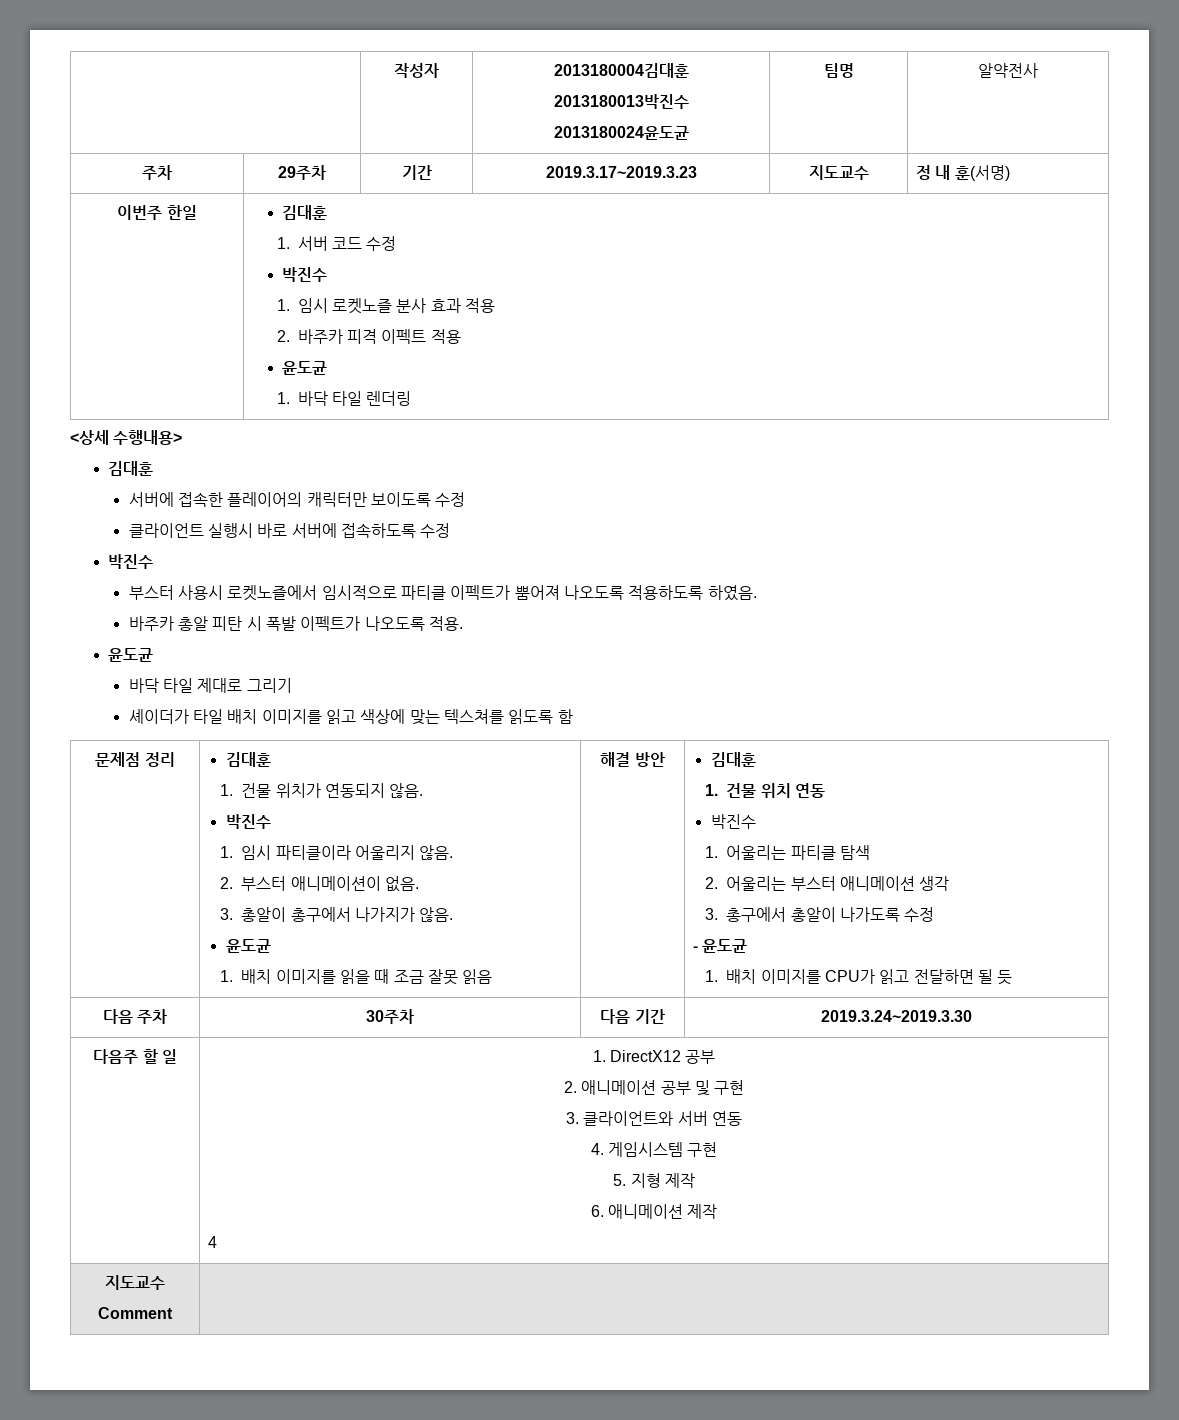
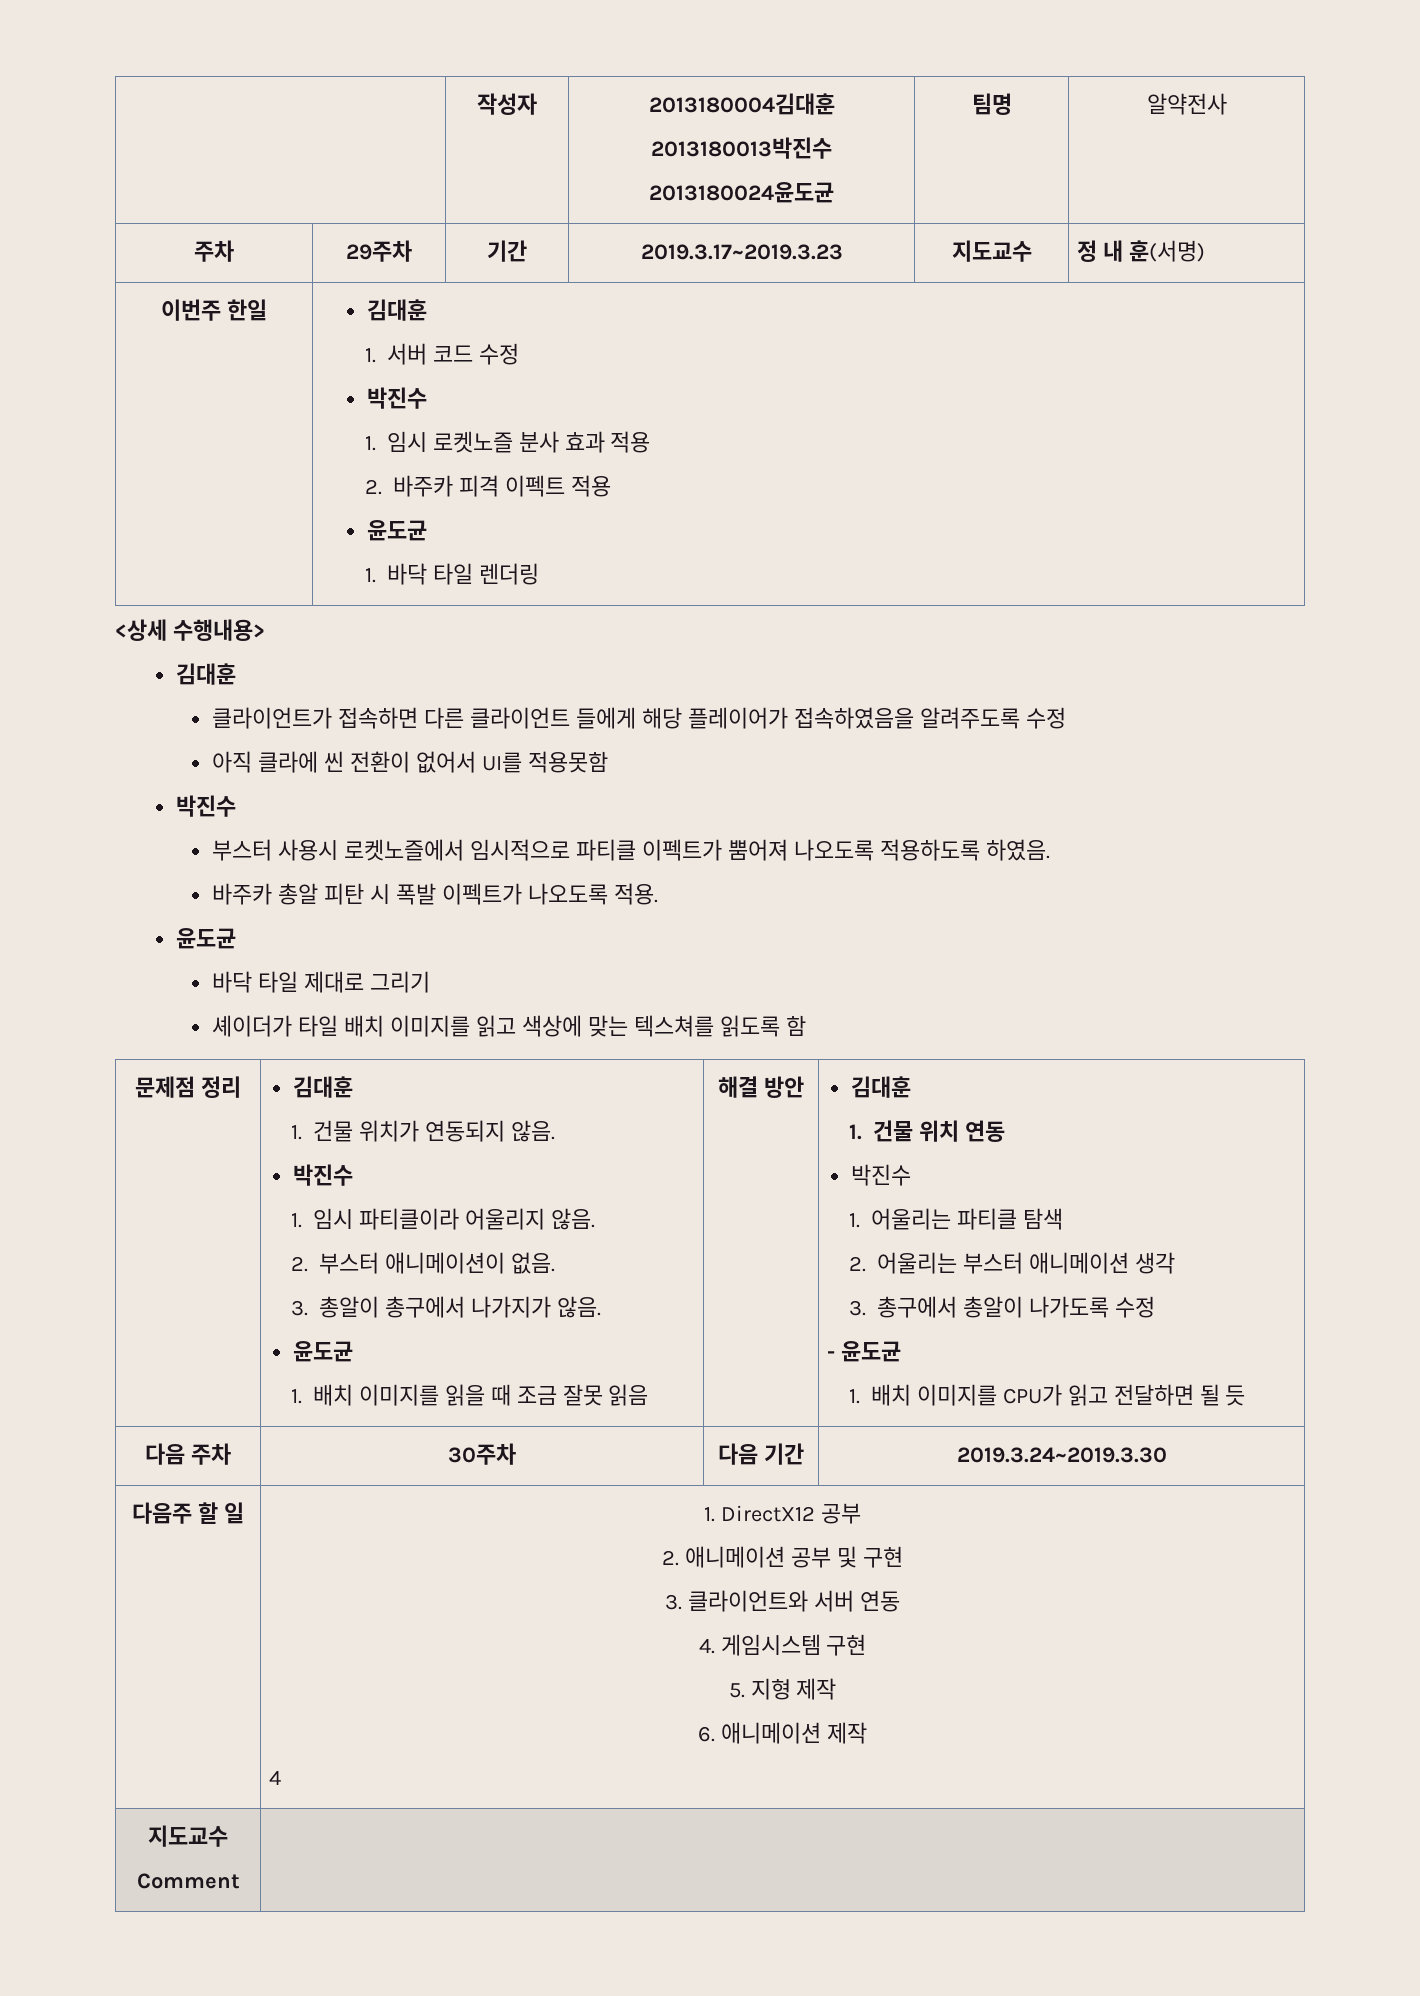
- 서버에 접속한 플레이어의 캐릭터만 보이도록 수정
- 클라이언트 실행시 바로 서버에 접속하도록 수정
+ 클라이언트가 접속하면 다른 클라이언트 들에게 해당 플레이어가 접속하였음을 알려주도록 수정
+ 아직 클라에 씬 전환이 없어서 UI를 적용못함

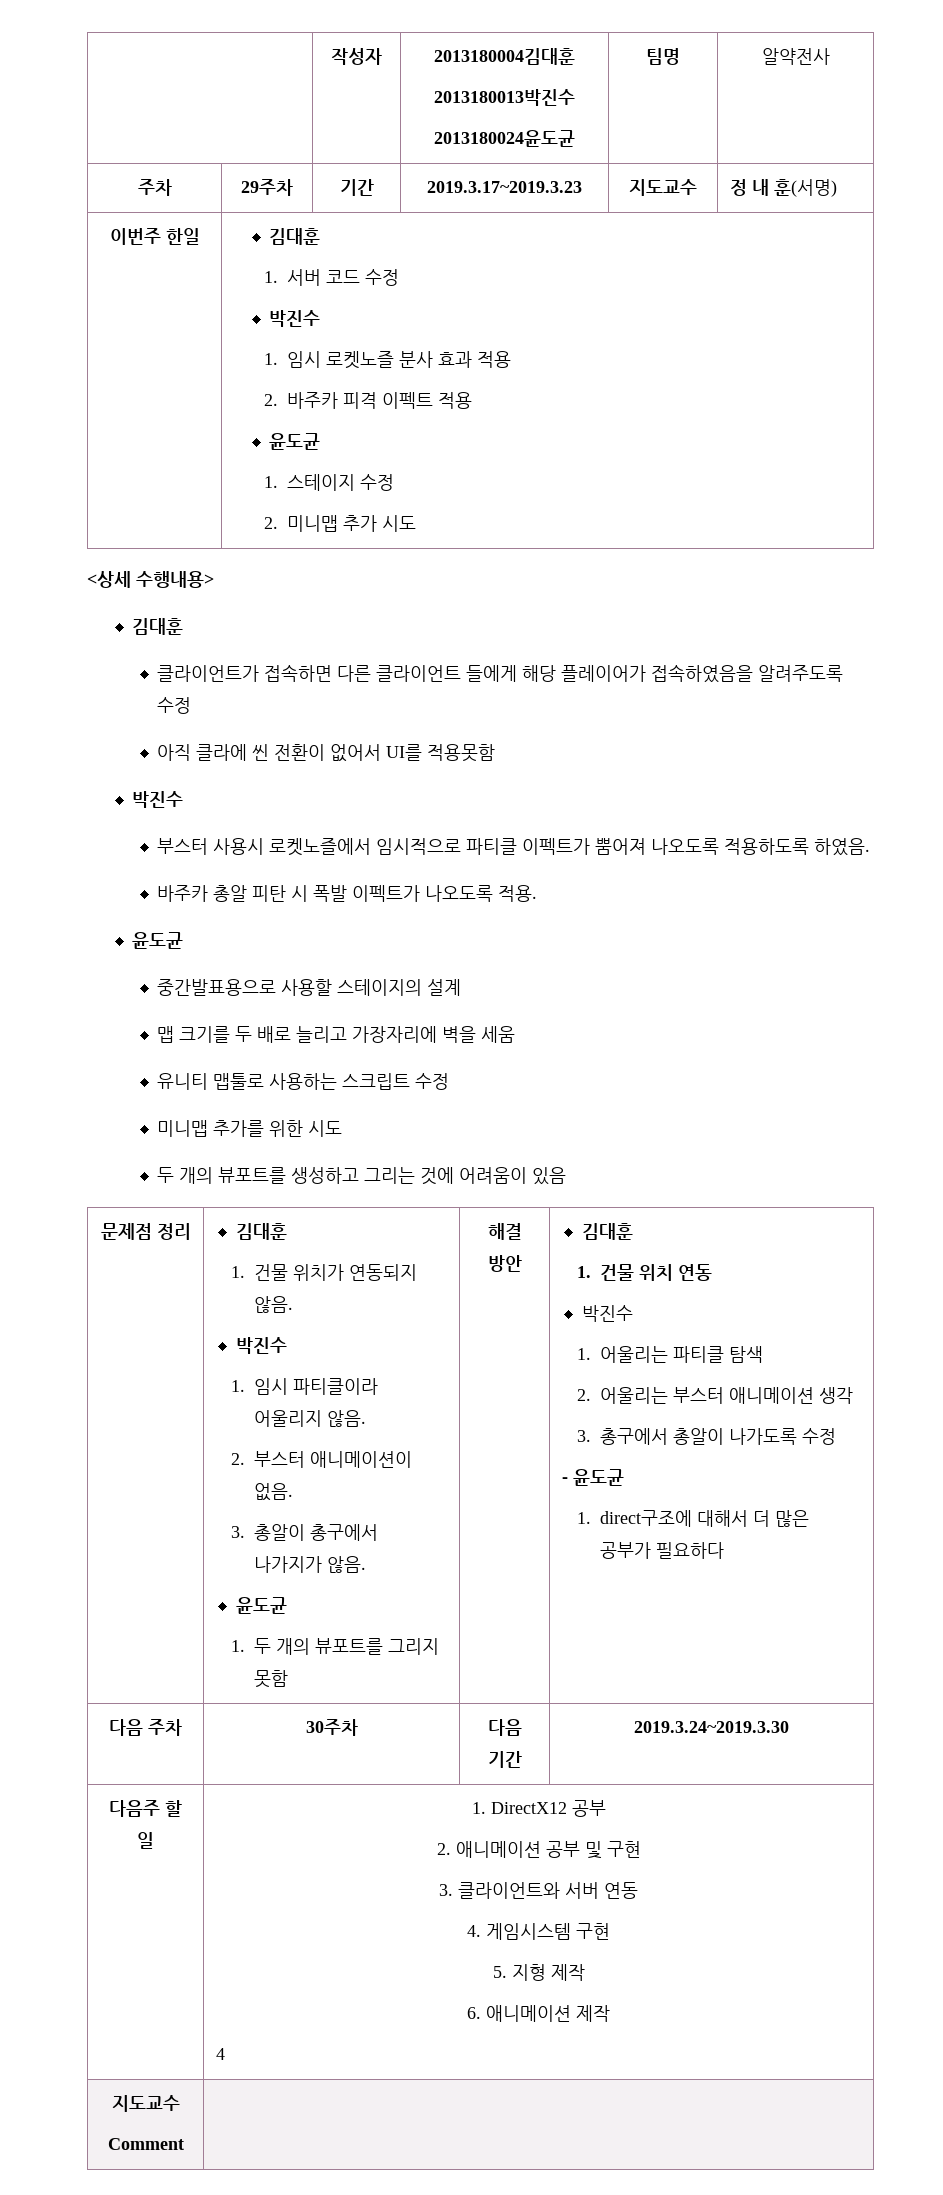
  이번주 한일 | 김대훈
  1. 서버 코드 수정
  박진수
  1. 임시 로켓노즐 분사 효과 적용
  2. 바주카 피격 이펙트 적용
  윤도균
- 1. 바닥 타일 렌더링
+ 1. 스테이지 수정
+ 2. 미니맵 추가 시도
- 바닥 타일 제대로 그리기
- 셰이더가 타일 배치 이미지를 읽고 색상에 맞는 텍스쳐를 읽도록 함
+ 중간발표용으로 사용할 스테이지의 설계
+ 맵 크기를 두 배로 늘리고 가장자리에 벽을 세움
+ 유니티 맵툴로 사용하는 스크립트 수정
+ 미니맵 추가를 위한 시도
+ 두 개의 뷰포트를 생성하고 그리는 것에 어려움이 있음
- 1. 배치 이미지를 읽을 때 조금 잘못 읽음
+ 1. 두 개의 뷰포트를 그리지 못함
- 1. 배치 이미지를 CPU가 읽고 전달하면 될 듯
+ 1. direct구조에 대해서 더 많은 공부가 필요하다

